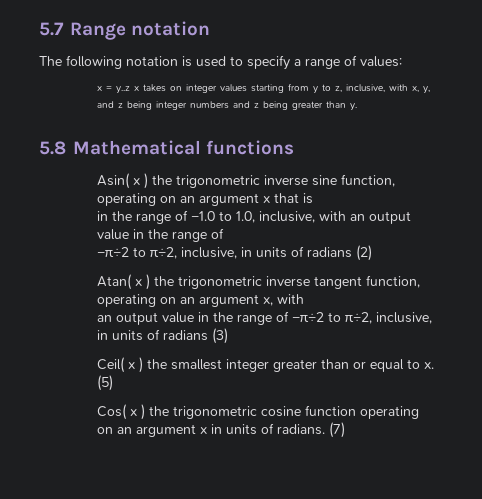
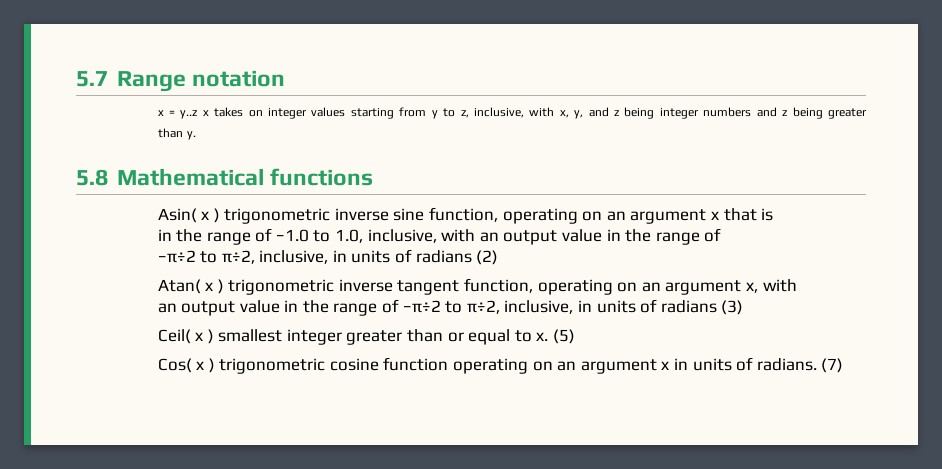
- The following notation is used to specify a range of values:
- Asin( x ) the trigonometric inverse sine function, operating on an argument x that is
+ Asin( x ) trigonometric inverse sine function, operating on an argument x that is
- Atan( x ) the trigonometric inverse tangent function, operating on an argument x, with
+ Atan( x ) trigonometric inverse tangent function, operating on an argument x, with
- Ceil( x ) the smallest integer greater than or equal to x.
+ Ceil( x ) smallest integer greater than or equal to x.
- Cos( x ) the trigonometric cosine function operating on an argument x in units of radians.
+ Cos( x ) trigonometric cosine function operating on an argument x in units of radians.

